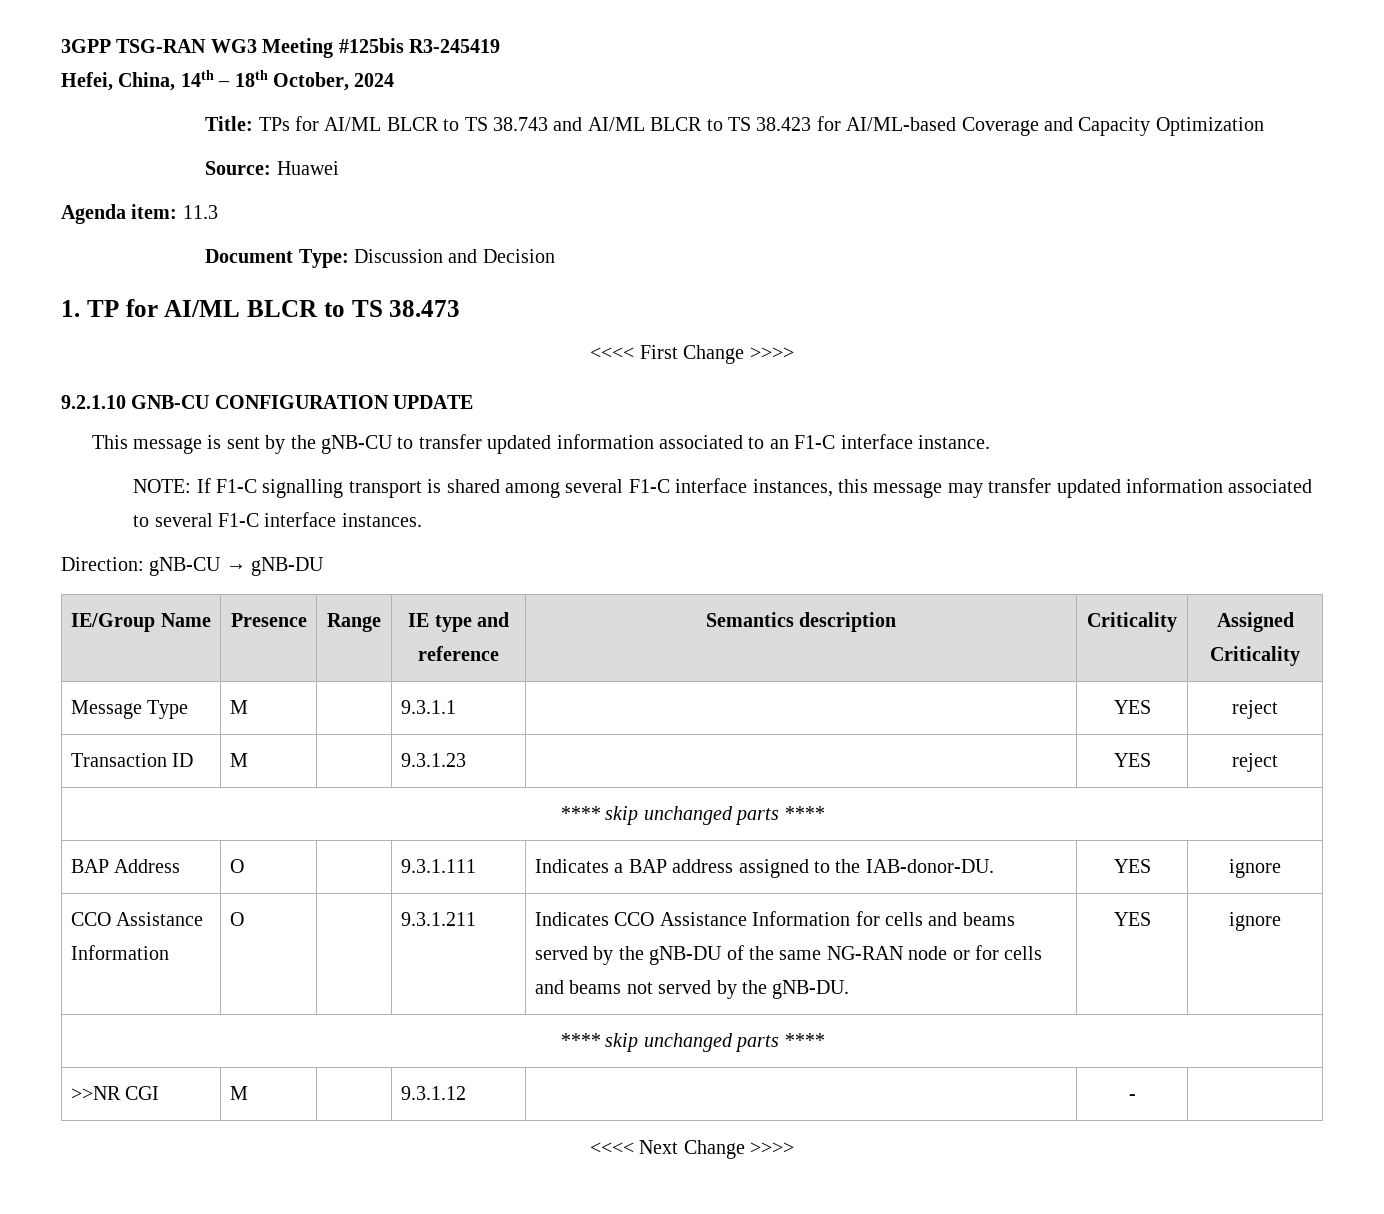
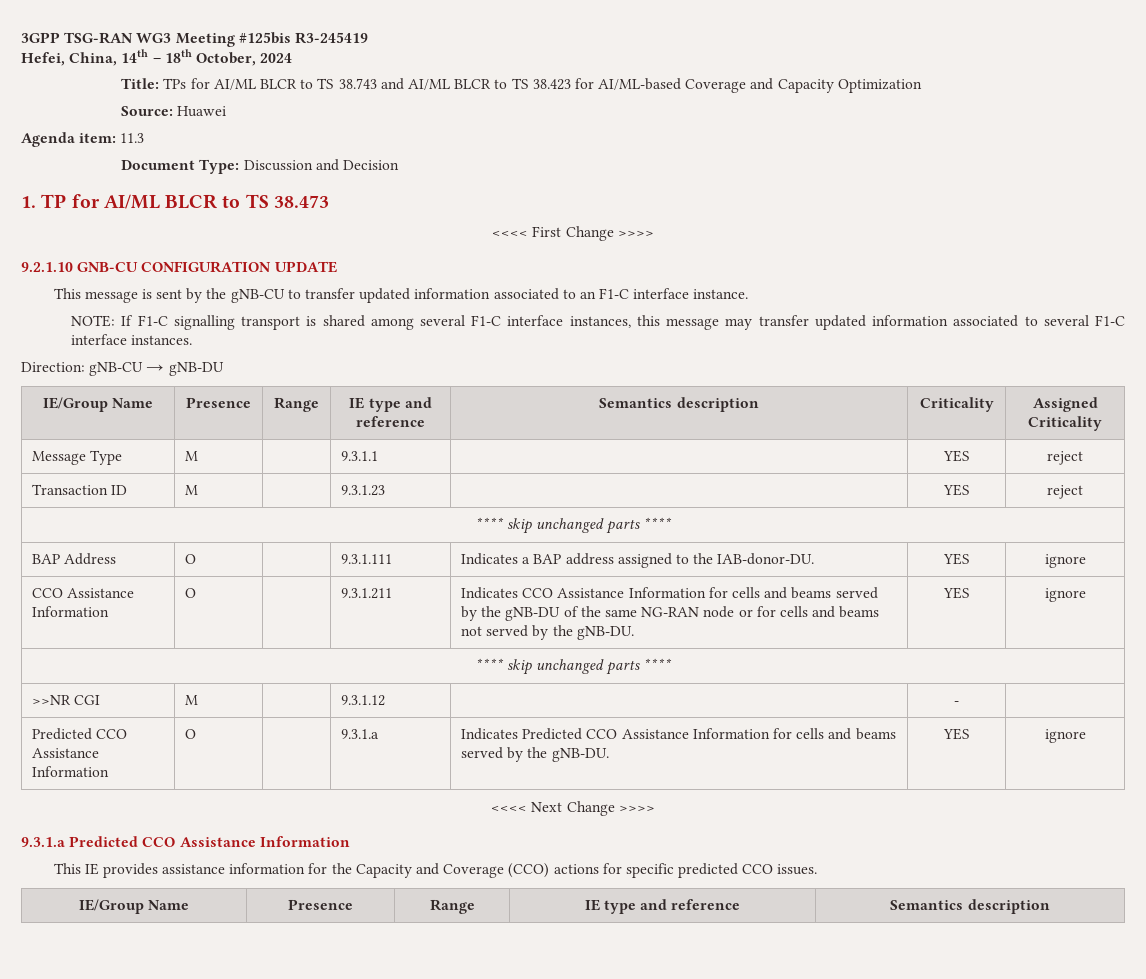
+ Predicted CCO Assistance Information | O | | 9.3.1.a | Indicates Predicted CCO Assistance Information for cells and beams served by the gNB-DU. | YES | ignore
  <<<< Next Change >>>>
+ 9.3.1.a Predicted CCO Assistance Information
+ This IE provides assistance information for the Capacity and Coverage (CCO) actions for specific predicted CCO issues.
+ IE/Group Name | Presence | Range | IE type and reference | Semantics description

